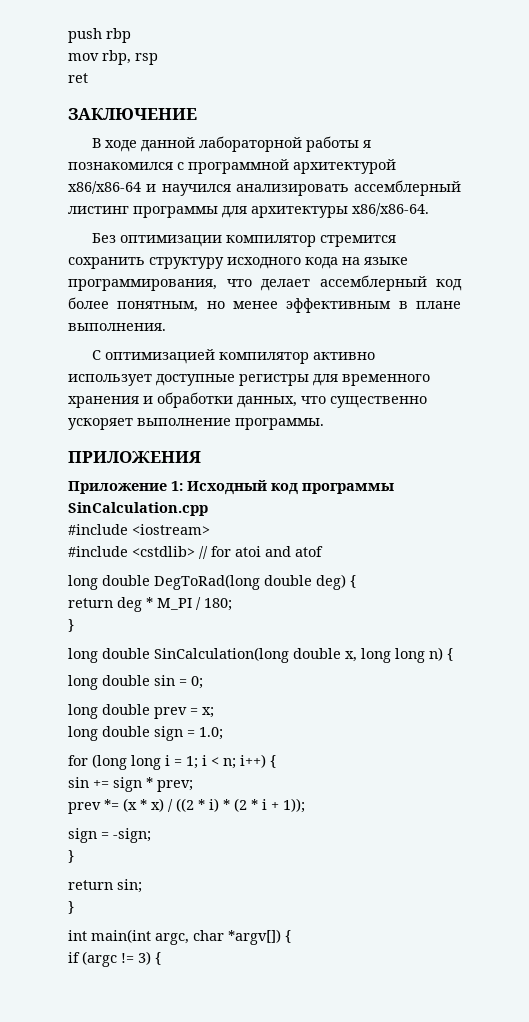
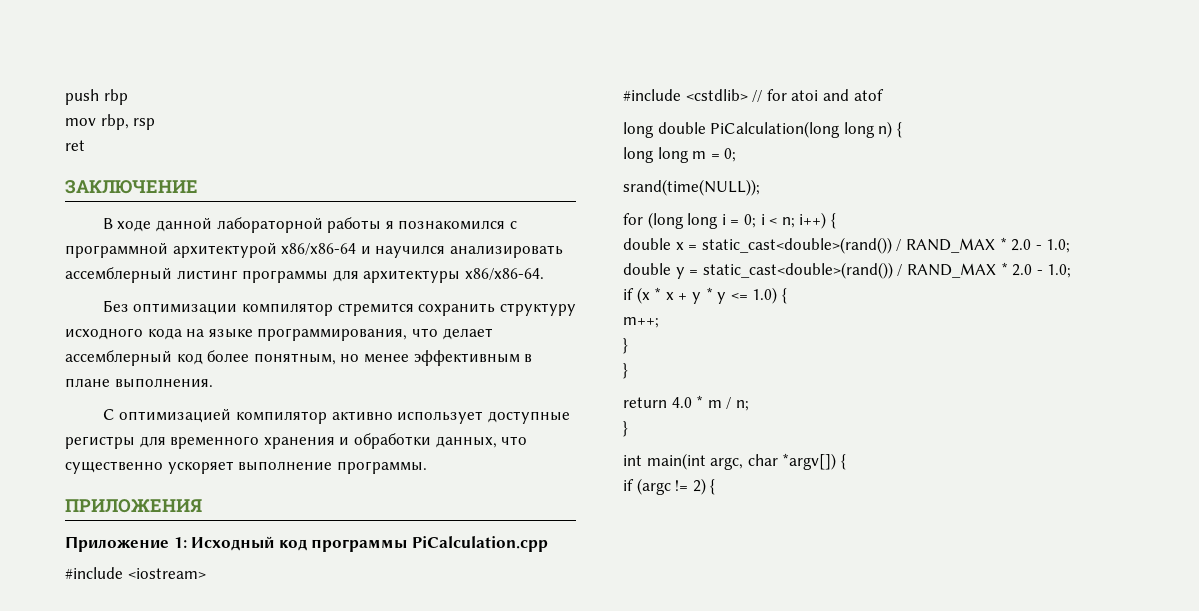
- Приложение 1: Исходный код программы SinCalculation.cpp
+ Приложение 1: Исходный код программы PiCalculation.cpp
- long double DegToRad(long double deg) {
- return deg * M_PI / 180;
- }
- long double SinCalculation(long double x, long long n) {
+ long double PiCalculation(long long n) {
- long double sin = 0;
+ long long m = 0;
- long double prev = x;
- long double sign = 1.0;
+ srand(time(NULL));
- for (long long i = 1; i < n; i++) {
+ for (long long i = 0; i < n; i++) {
- sin += sign * prev;
- prev *= (x * x) / ((2 * i) * (2 * i + 1));
- sign = -sign;
+ double x = static_cast<double>(rand()) / RAND_MAX * 2.0 - 1.0;
+ double y = static_cast<double>(rand()) / RAND_MAX * 2.0 - 1.0;
+ if (x * x + y * y <= 1.0) {
+ m++;
  }
- return sin;
+ }
+ return 4.0 * m / n;
- if (argc != 3) {
+ if (argc != 2) {

